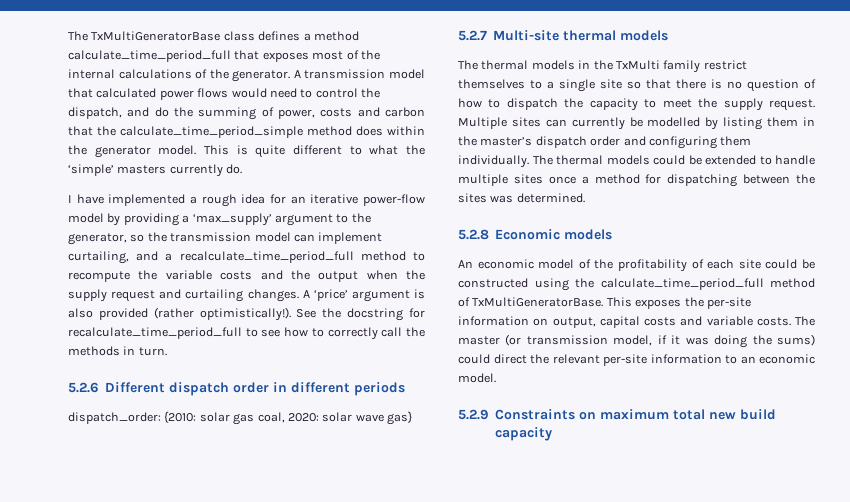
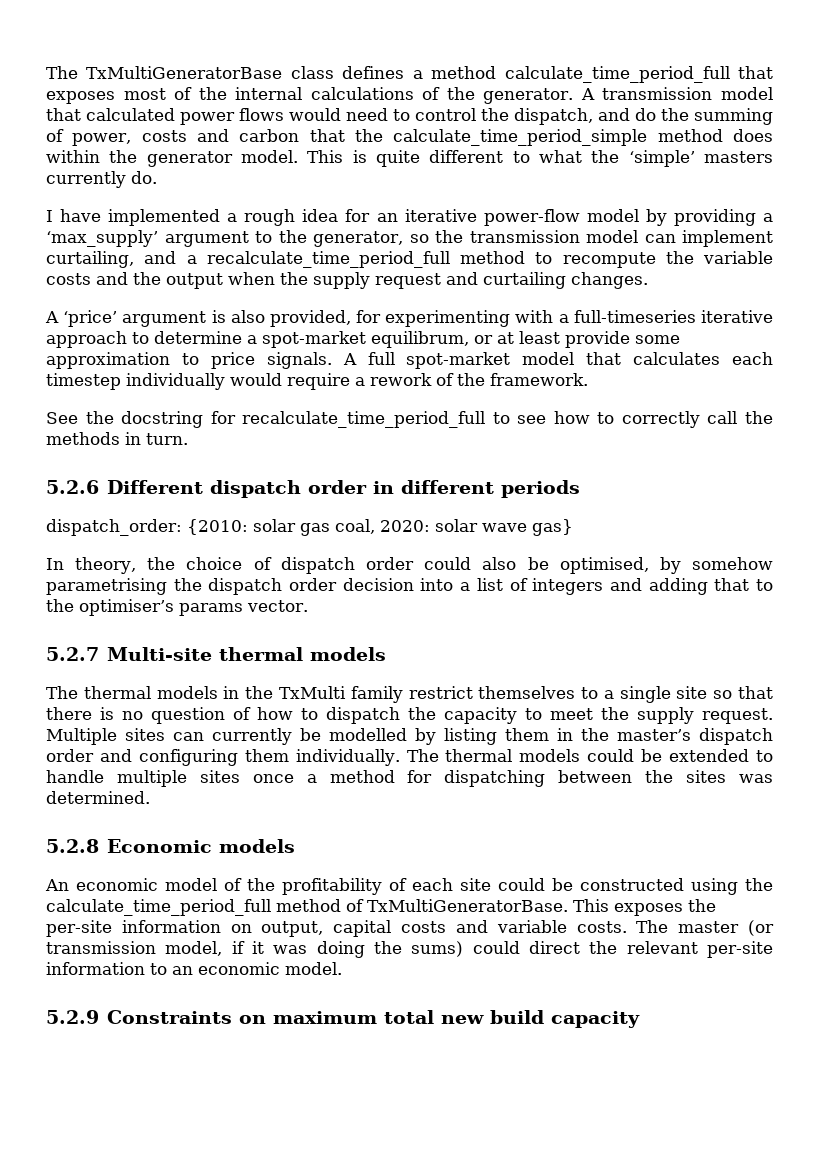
- I have implemented a rough idea for an iterative power-flow model by providing a ‘max_supply’ argument to the generator, so the transmission model can implement curtailing, and a recalculate_time_period_full method to recompute the variable costs and the output when the supply request and curtailing changes. A ‘price’ argument is also provided (rather optimistically!). See the docstring for recalculate_time_period_full to see how to correctly call the methods in turn.
+ I have implemented a rough idea for an iterative power-flow model by providing a ‘max_supply’ argument to the generator, so the transmission model can implement curtailing, and a recalculate_time_period_full method to recompute the variable costs and the output when the supply request and curtailing changes.
+ A ‘price’ argument is also provided, for experimenting with a full-timeseries iterative approach to determine a spot-market equilibrum, or at least provide some approximation to price signals. A full spot-market model that calculates each timestep individually would require a rework of the framework.
+ See the docstring for recalculate_time_period_full to see how to correctly call the methods in turn.
+ In theory, the choice of dispatch order could also be optimised, by somehow parametrising the dispatch order decision into a list of integers and adding that to the optimiser’s params vector.

